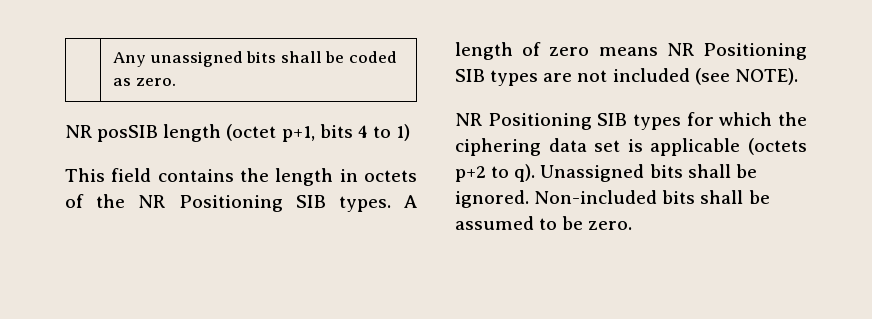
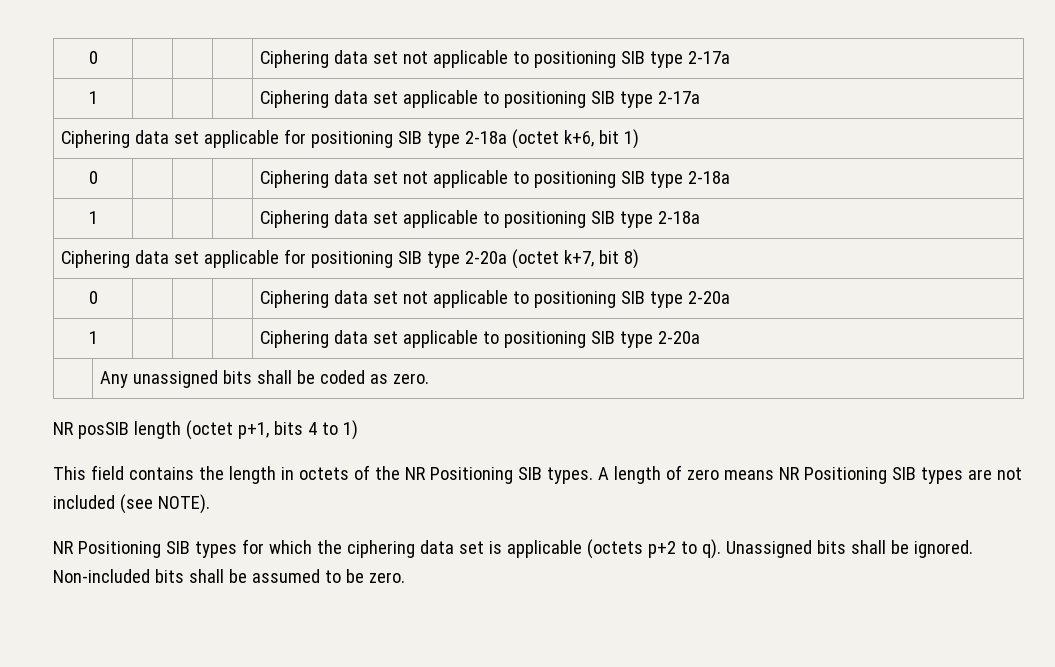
+ 0 | | | | Ciphering data set not applicable to positioning SIB type 2-17a
+ 1 | | | | Ciphering data set applicable to positioning SIB type 2-17a
+ Ciphering data set applicable for positioning SIB type 2-18a (octet k+6, bit 1)
+ 0 | | | | Ciphering data set not applicable to positioning SIB type 2-18a
+ 1 | | | | Ciphering data set applicable to positioning SIB type 2-18a
+ Ciphering data set applicable for positioning SIB type 2-20a (octet k+7, bit 8)
+ 0 | | | | Ciphering data set not applicable to positioning SIB type 2-20a
+ 1 | | | | Ciphering data set applicable to positioning SIB type 2-20a

